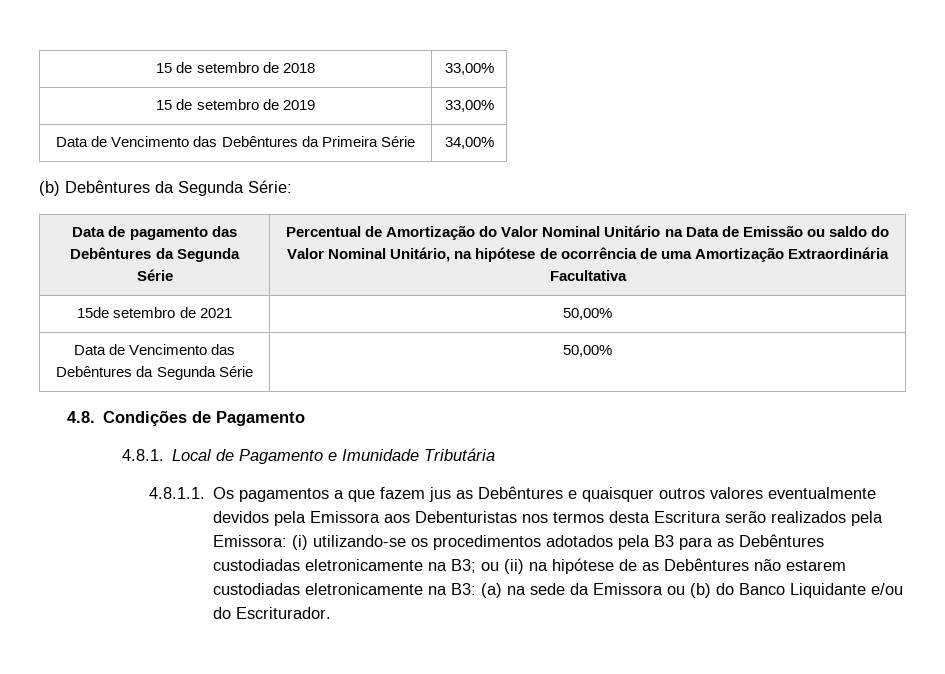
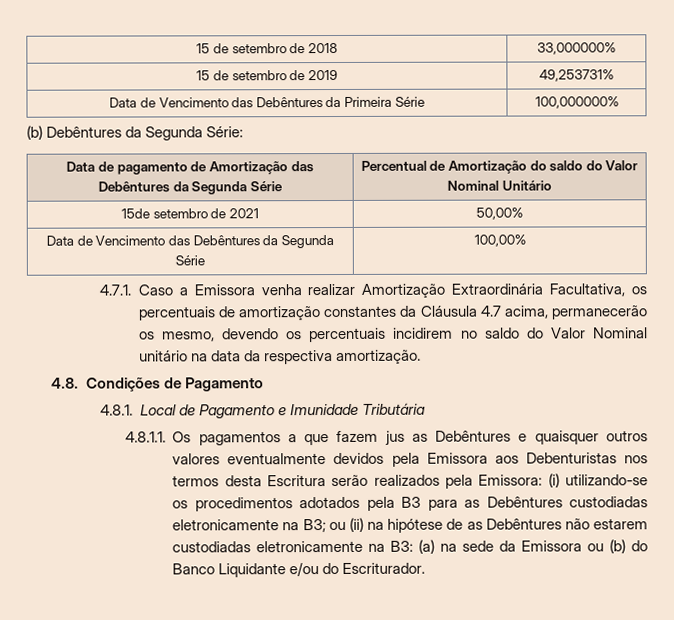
- 15 de setembro de 2018 | 33,00%
+ 15 de setembro de 2018 | 33,000000%
- 15 de setembro de 2019 | 33,00%
+ 15 de setembro de 2019 | 49,253731%
- Data de Vencimento das Debêntures da Primeira Série | 34,00%
+ Data de Vencimento das Debêntures da Primeira Série | 100,000000%
- Data de pagamento das Debêntures da Segunda Série | Percentual de Amortização do Valor Nominal Unitário na Data de Emissão ou saldo do Valor Nominal Unitário, na hipótese de ocorrência de uma Amortização Extraordinária Facultativa
+ Data de pagamento de Amortização das Debêntures da Segunda Série | Percentual de Amortização do saldo do Valor Nominal Unitário
- Data de Vencimento das Debêntures da Segunda Série | 50,00%
+ Data de Vencimento das Debêntures da Segunda Série | 100,00%
+ 4.7.1. Caso a Emissora venha realizar Amortização Extraordinária Facultativa, os percentuais de amortização constantes da Cláusula 4.7 acima, permanecerão os mesmo, devendo os percentuais incidirem no saldo do Valor Nominal unitário na data da respectiva amortização.

